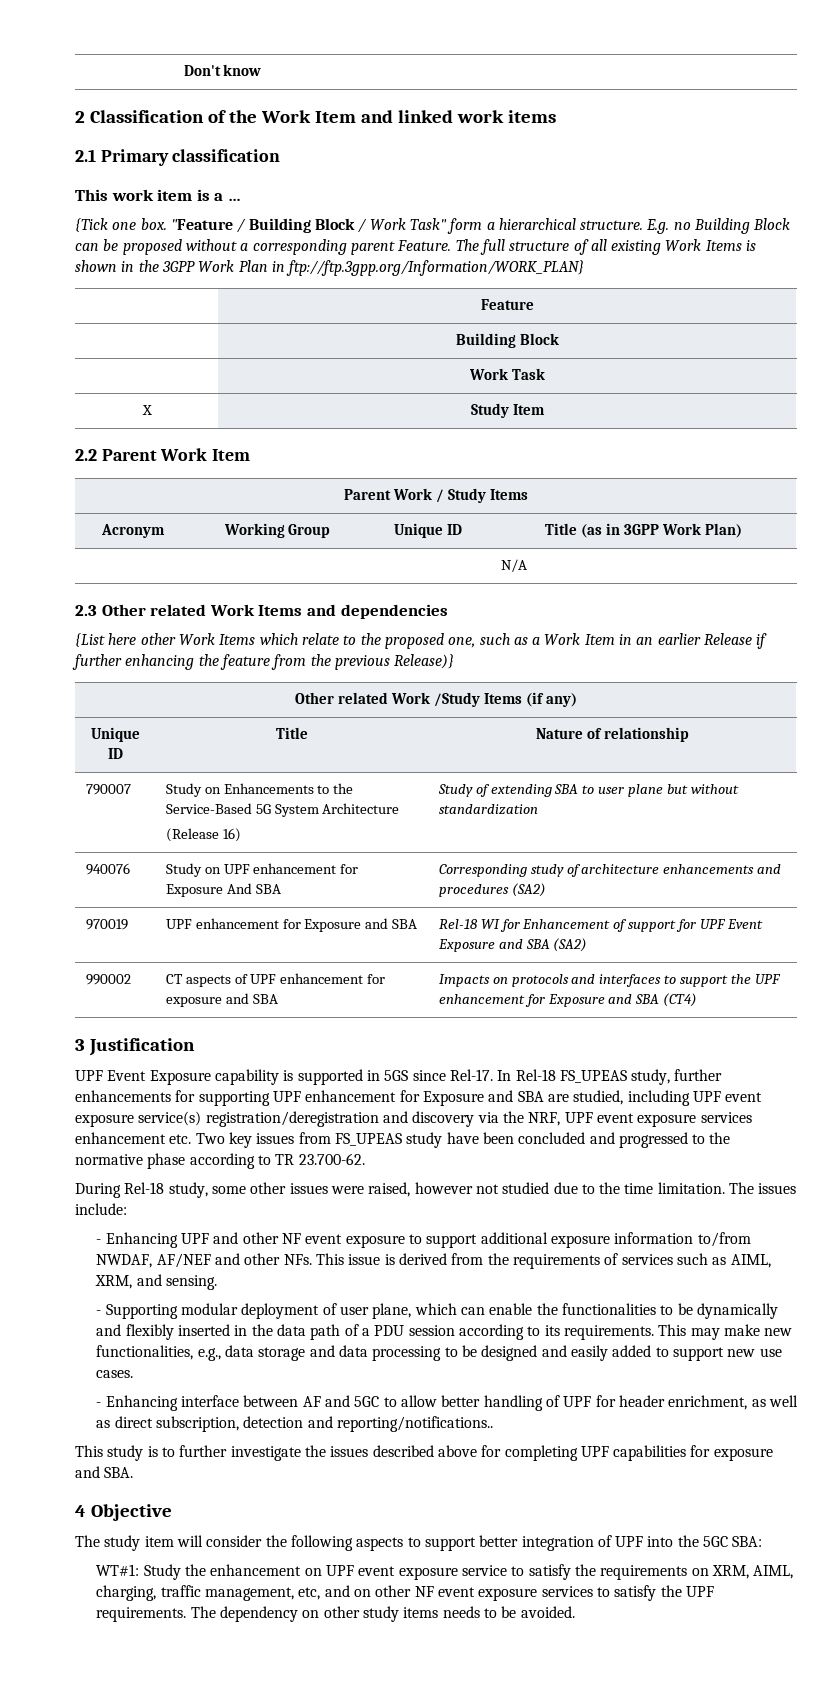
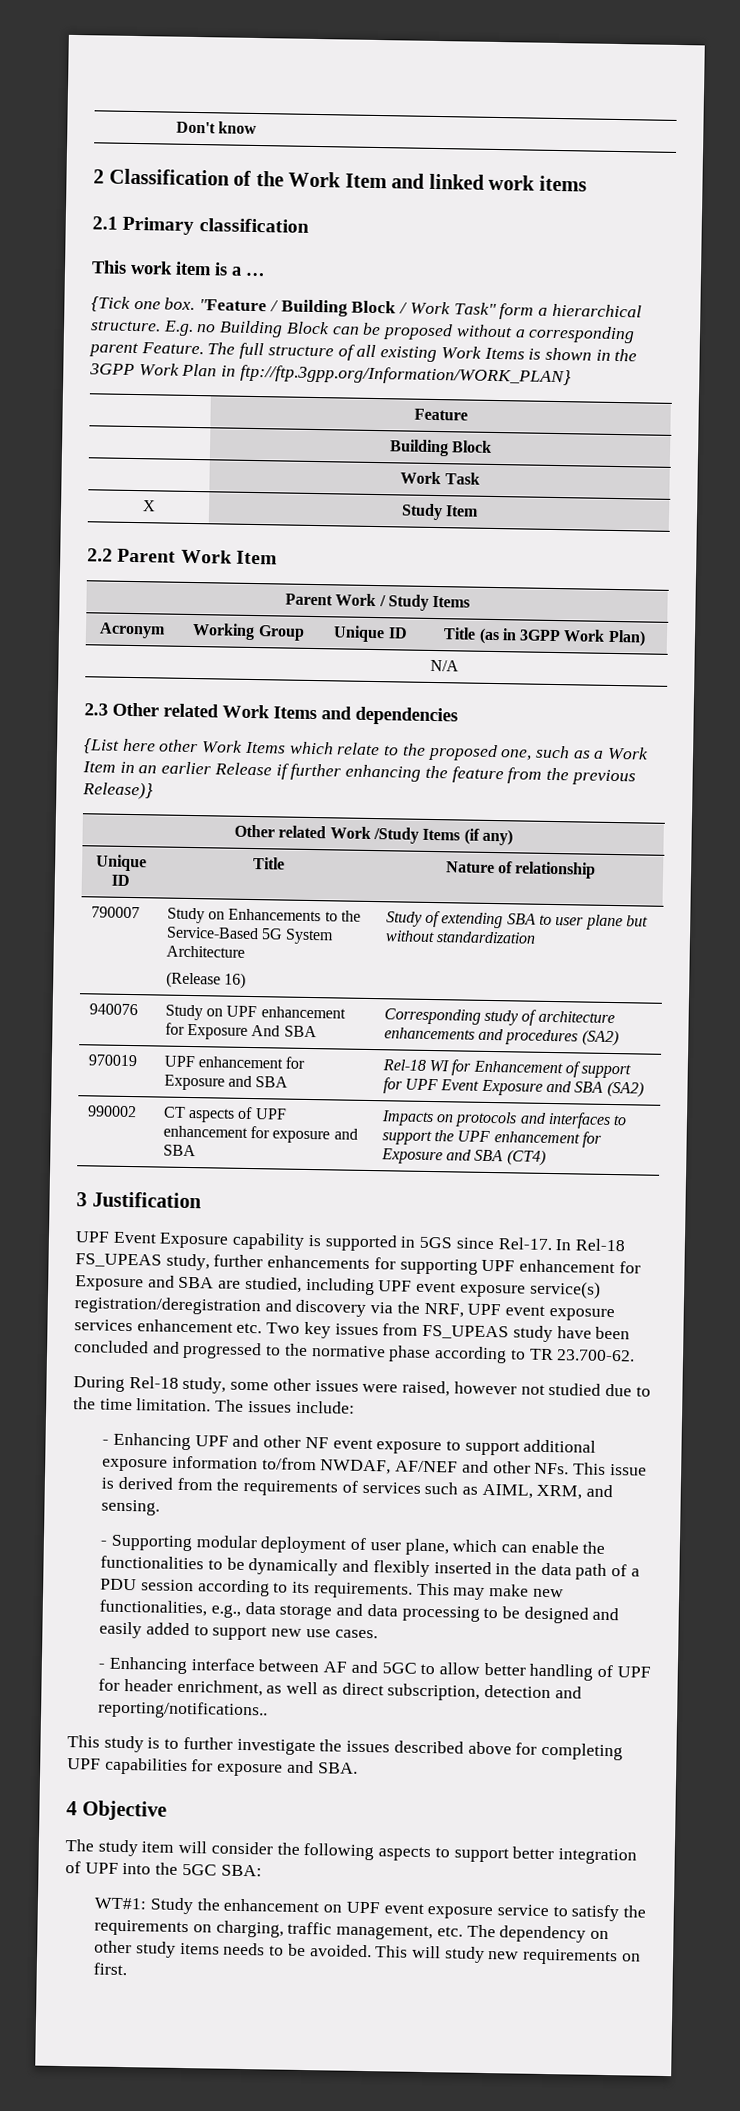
- WT#1: Study the enhancement on UPF event exposure service to satisfy the requirements on XRM, AIML, charging, traffic management, etc, and on other NF event exposure services to satisfy the UPF requirements. The dependency on other study items needs to be avoided.
+ WT#1: Study the enhancement on UPF event exposure service to satisfy the requirements on charging, traffic management, etc. The dependency on other study items needs to be avoided.
+ This will study new requirements on first.

